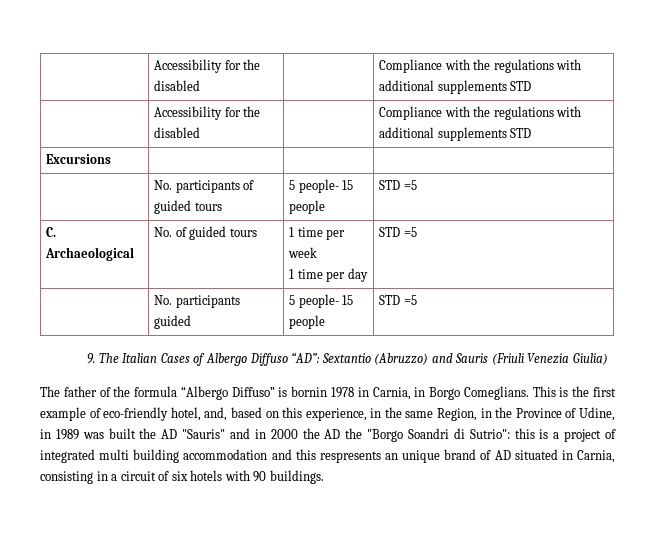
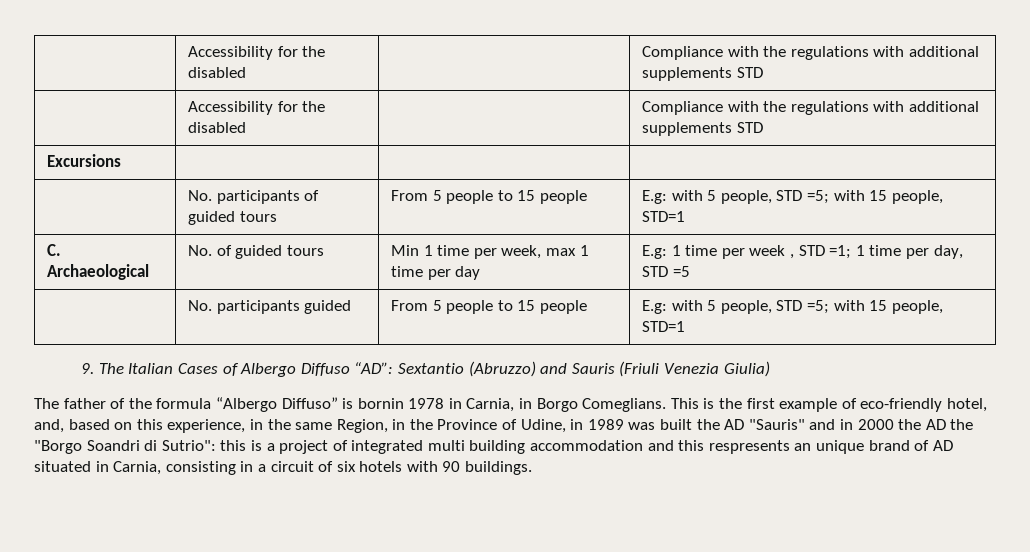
- | No. participants of guided tours | 5 people- 15 people | STD =5
+ | No. participants of guided tours | From 5 people to 15 people | E.g: with 5 people, STD =5; with 15 people, STD=1
- C. Archaeological | No. of guided tours | 1 time per week
- 1 time per day | STD =5
+ C. Archaeological | No. of guided tours | Min 1 time per week, max 1 time per day | E.g: 1 time per week , STD =1; 1 time per day, STD =5
- | No. participants guided | 5 people- 15 people | STD =5
+ | No. participants guided | From 5 people to 15 people | E.g: with 5 people, STD =5; with 15 people, STD=1

